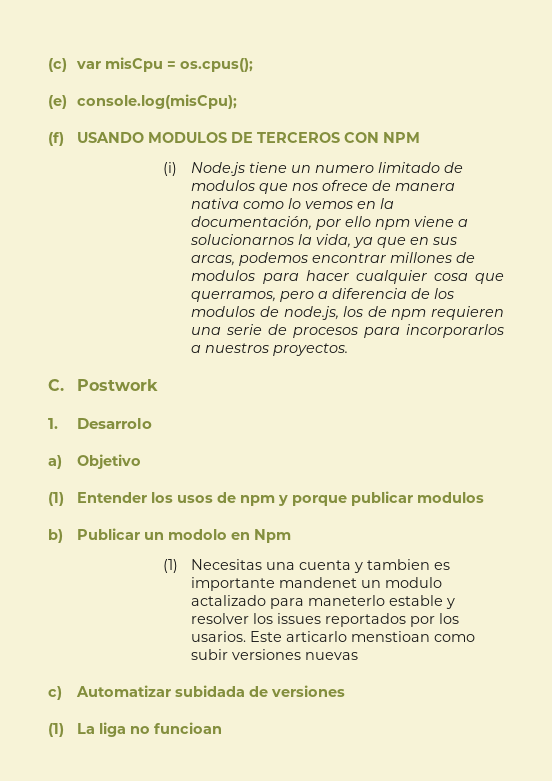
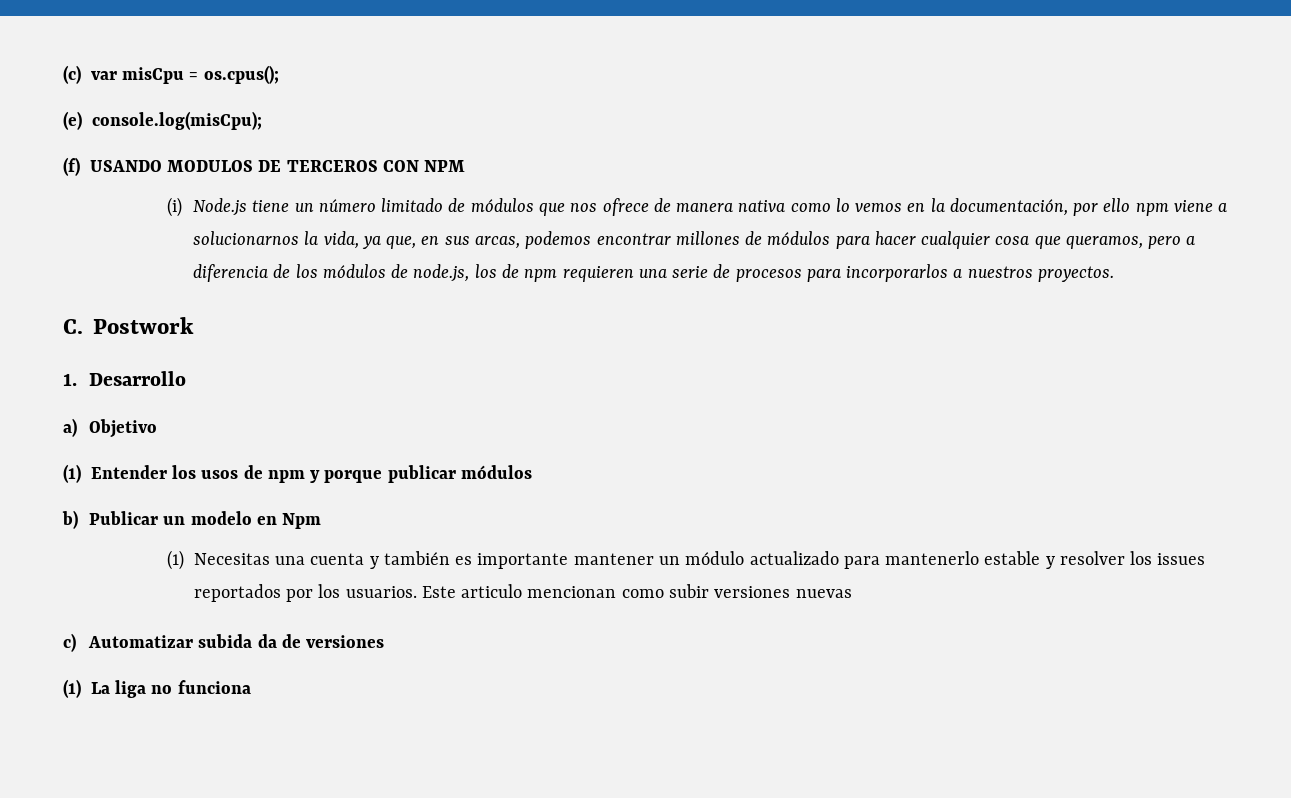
- (i) Node.js tiene un numero limitado de modulos que nos ofrece de manera nativa como lo vemos en la documentación, por ello npm viene a solucionarnos la vida, ya que en sus arcas, podemos encontrar millones de modulos para hacer cualquier cosa que querramos, pero a diferencia de los modulos de node.js, los de npm requieren una serie de procesos para incorporarlos a nuestros proyectos.
+ (i) Node.js tiene un número limitado de módulos que nos ofrece de manera nativa como lo vemos en la documentación, por ello npm viene a solucionarnos la vida, ya que, en sus arcas, podemos encontrar millones de módulos para hacer cualquier cosa que queramos, pero a diferencia de los módulos de node.js, los de npm requieren una serie de procesos para incorporarlos a nuestros proyectos.
- 1. Desarrolo
+ 1. Desarrollo
- (1) Entender los usos de npm y porque publicar modulos
+ (1) Entender los usos de npm y porque publicar módulos
- b) Publicar un modolo en Npm
+ b) Publicar un modelo en Npm
- (1) Necesitas una cuenta y tambien es importante mandenet un modulo actalizado para maneterlo estable y resolver los issues reportados por los usarios. Este articarlo menstioan como subir versiones nuevas
+ (1) Necesitas una cuenta y también es importante mantener un módulo actualizado para mantenerlo estable y resolver los issues reportados por los usuarios. Este articulo mencionan como subir versiones nuevas
- c) Automatizar subidada de versiones
+ c) Automatizar subida da de versiones
- (1) La liga no funcioan
+ (1) La liga no funciona

